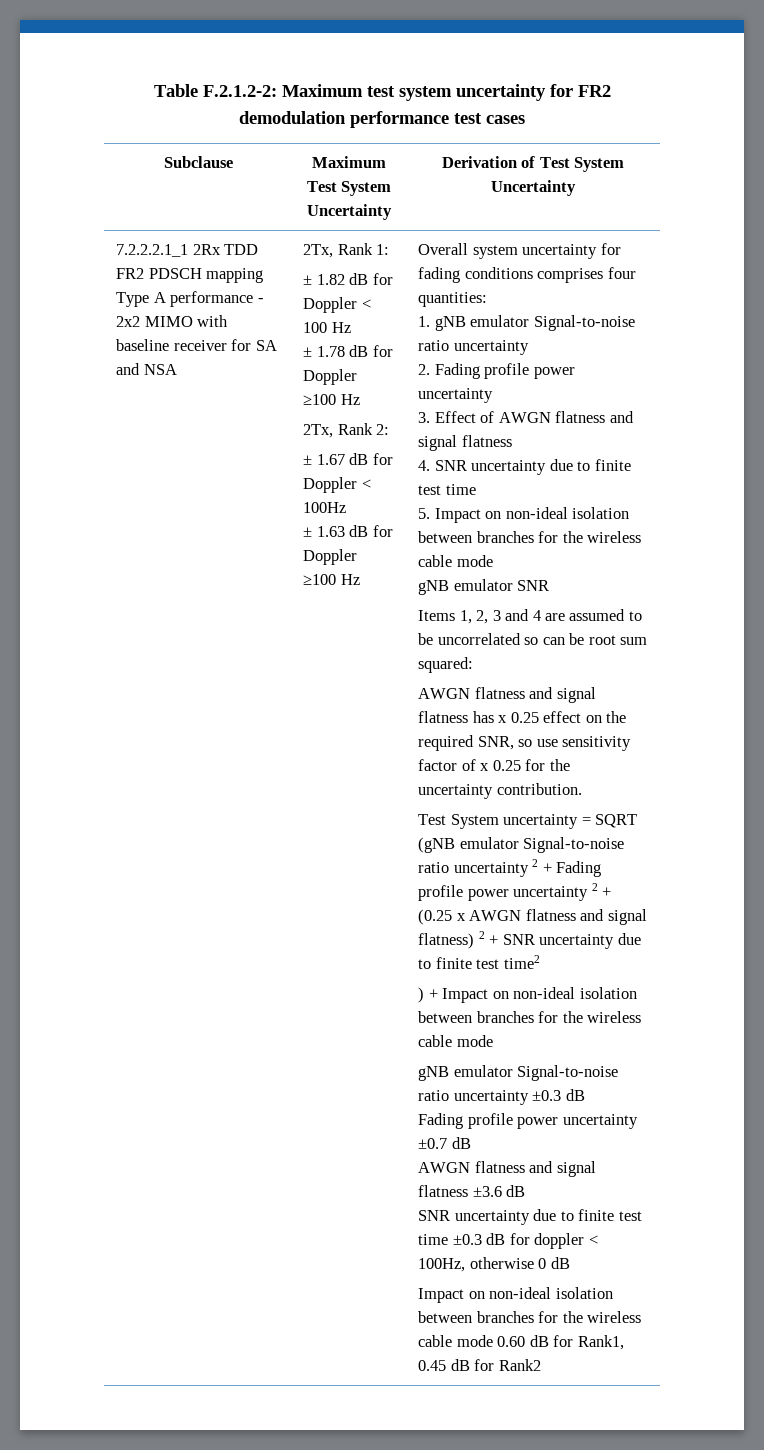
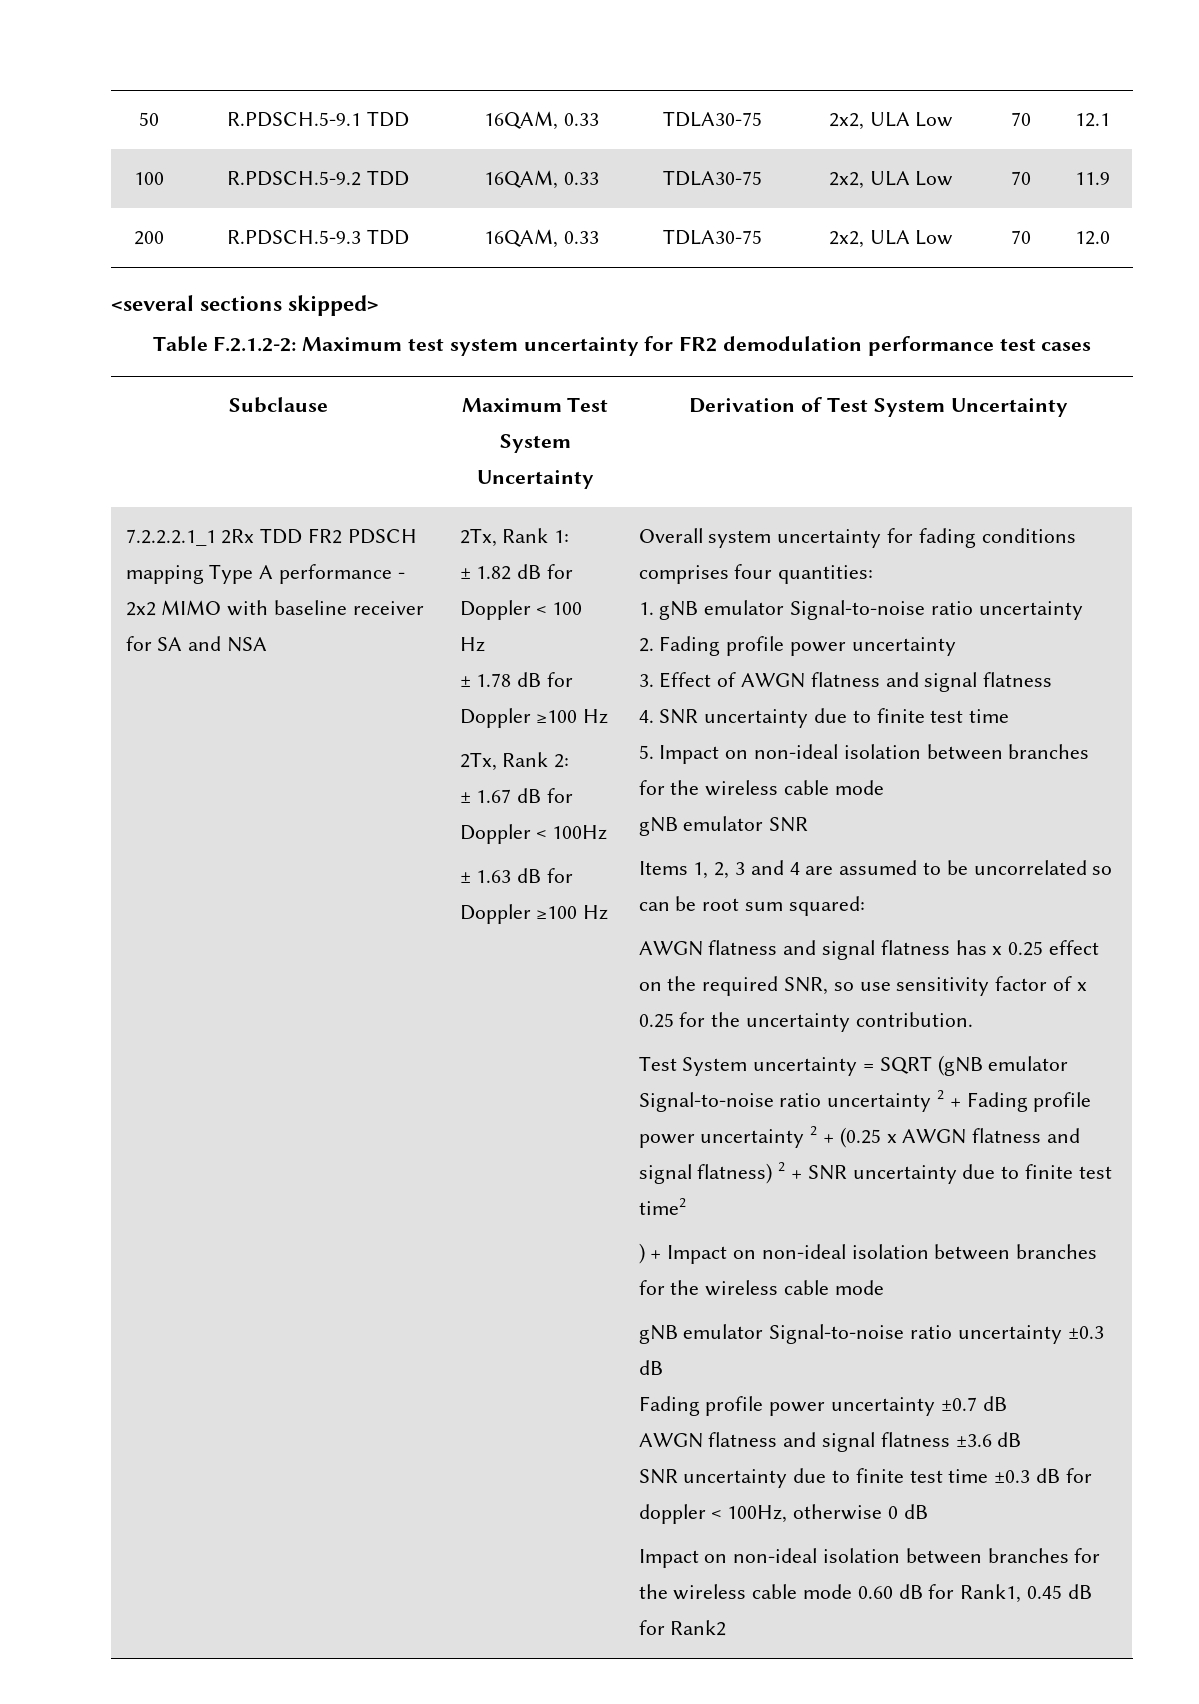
+ 50 | R.PDSCH.5-9.1 TDD | 16QAM, 0.33 | TDLA30-75 | 2x2, ULA Low | 70 | 12.1
+ 100 | R.PDSCH.5-9.2 TDD | 16QAM, 0.33 | TDLA30-75 | 2x2, ULA Low | 70 | 11.9
+ 200 | R.PDSCH.5-9.3 TDD | 16QAM, 0.33 | TDLA30-75 | 2x2, ULA Low | 70 | 12.0
+ <several sections skipped>

